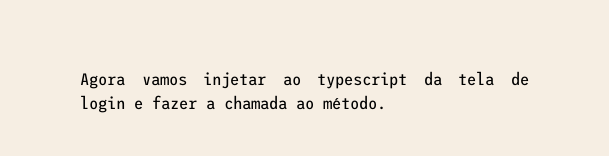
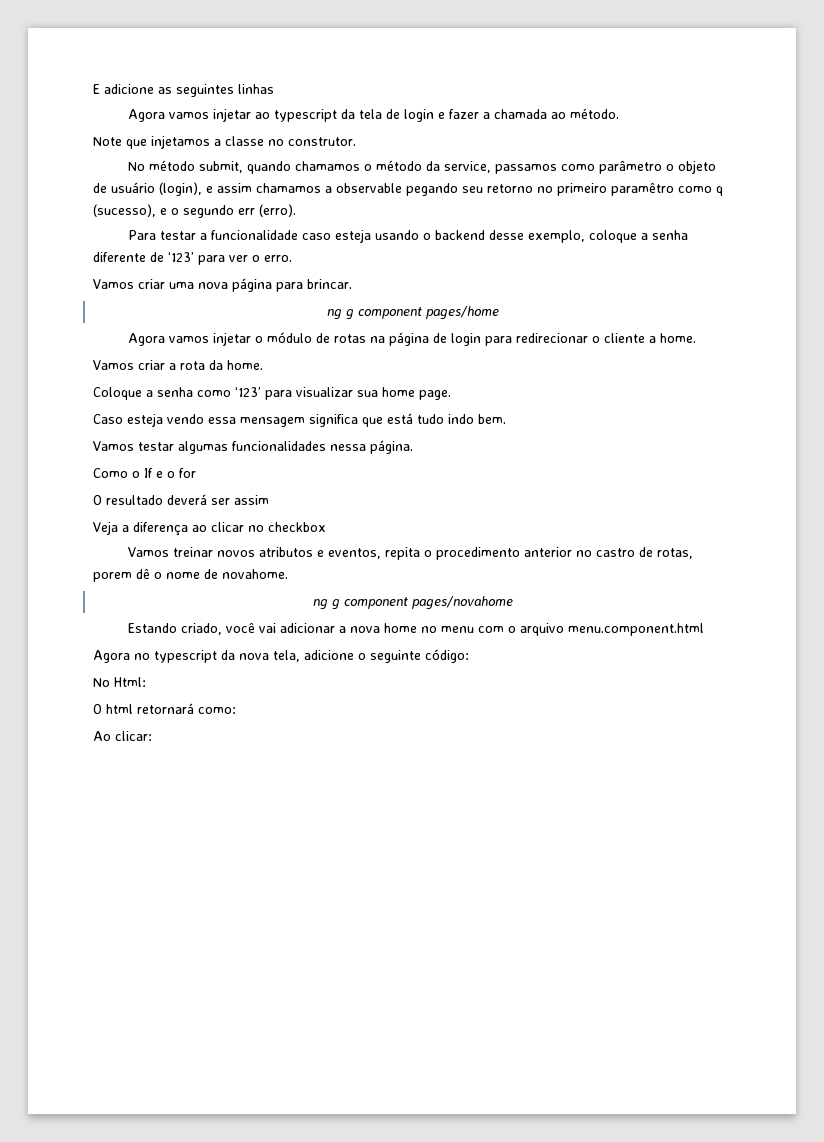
+ E adicione as seguintes linhas
+ Note que injetamos a classe no construtor.
+ No método submit, quando chamamos o método da service, passamos como parâmetro o objeto de usuário (login), e assim chamamos a observable pegando seu retorno no primeiro paramêtro como q (sucesso), e o segundo err (erro).
+ Para testar a funcionalidade caso esteja usando o backend desse exemplo, coloque a senha diferente de ‘123’ para ver o erro.
+ Vamos criar uma nova página para brincar.
+ ng g component pages/home
+ Agora vamos injetar o módulo de rotas na página de login para redirecionar o cliente a home.
+ Vamos criar a rota da home.
+ Coloque a senha como ‘123’ para visualizar sua home page.
+ Caso esteja vendo essa mensagem significa que está tudo indo bem.
+ Vamos testar algumas funcionalidades nessa página.
+ Como o If e o for
+ O resultado deverá ser assim
+ Veja a diferença ao clicar no checkbox
+ Vamos treinar novos atributos e eventos, repita o procedimento anterior no castro de rotas, porem dê o nome de novahome.
+ ng g component pages/novahome
+ Estando criado, você vai adicionar a nova home no menu com o arquivo menu.component.html
+ Agora no typescript da nova tela, adicione o seguinte código:
+ No Html:
+ O html retornará como:
+ Ao clicar:

